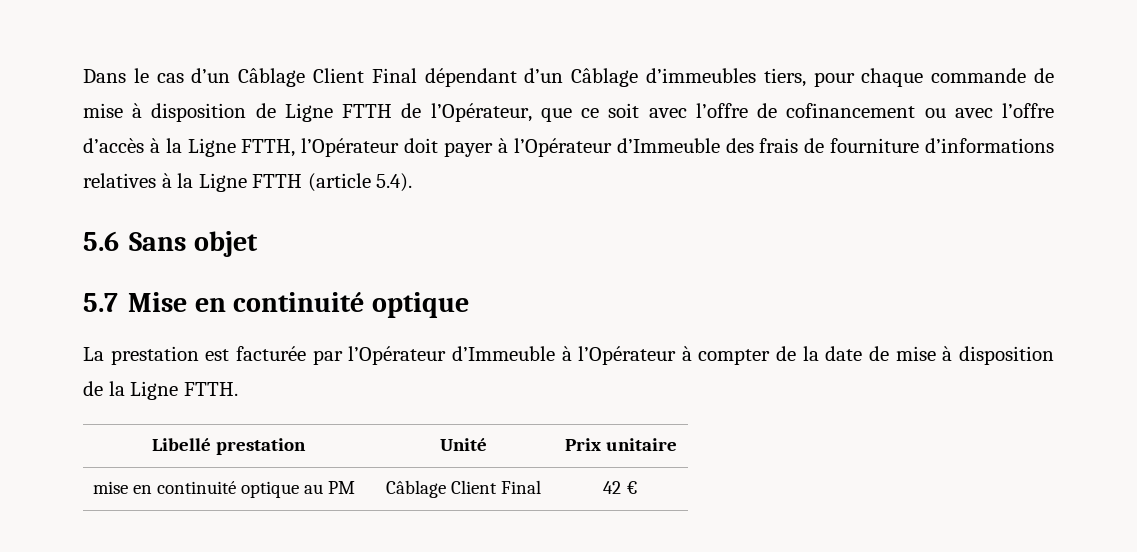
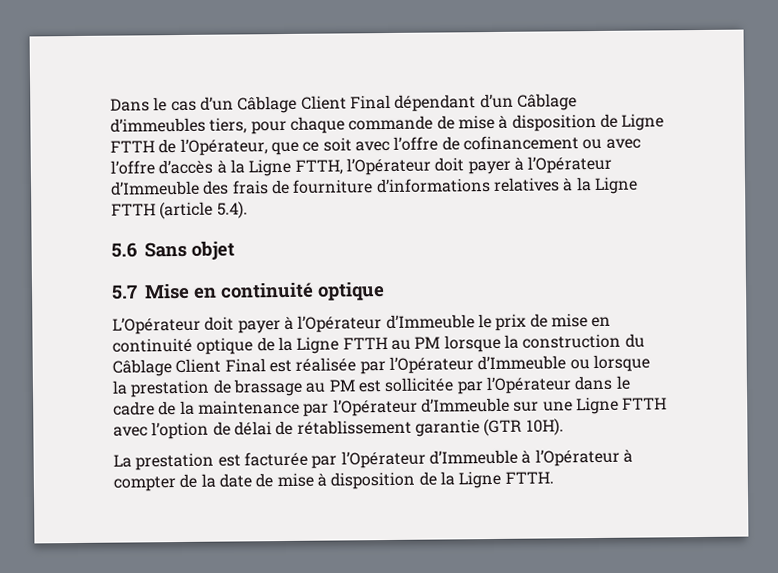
+ L’Opérateur doit payer à l’Opérateur d’Immeuble le prix de mise en continuité optique de la Ligne FTTH au PM lorsque la construction du Câblage Client Final est réalisée par l’Opérateur d’Immeuble ou lorsque la prestation de brassage au PM est sollicitée par l’Opérateur dans le cadre de la maintenance par l’Opérateur d’Immeuble sur une Ligne FTTH avec l’option de délai de rétablissement garantie (GTR 10H).
- Libellé prestation | Unité | Prix unitaire
- mise en continuité optique au PM | Câblage Client Final | 42 €

